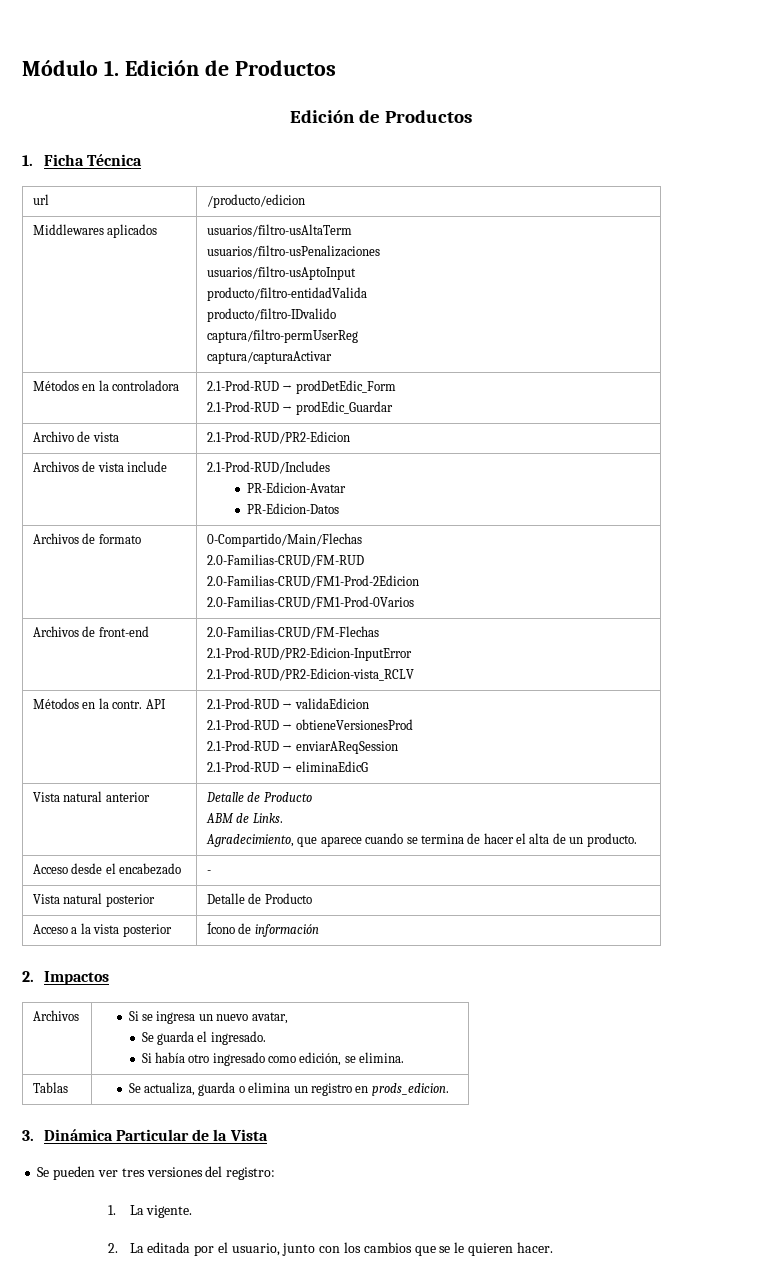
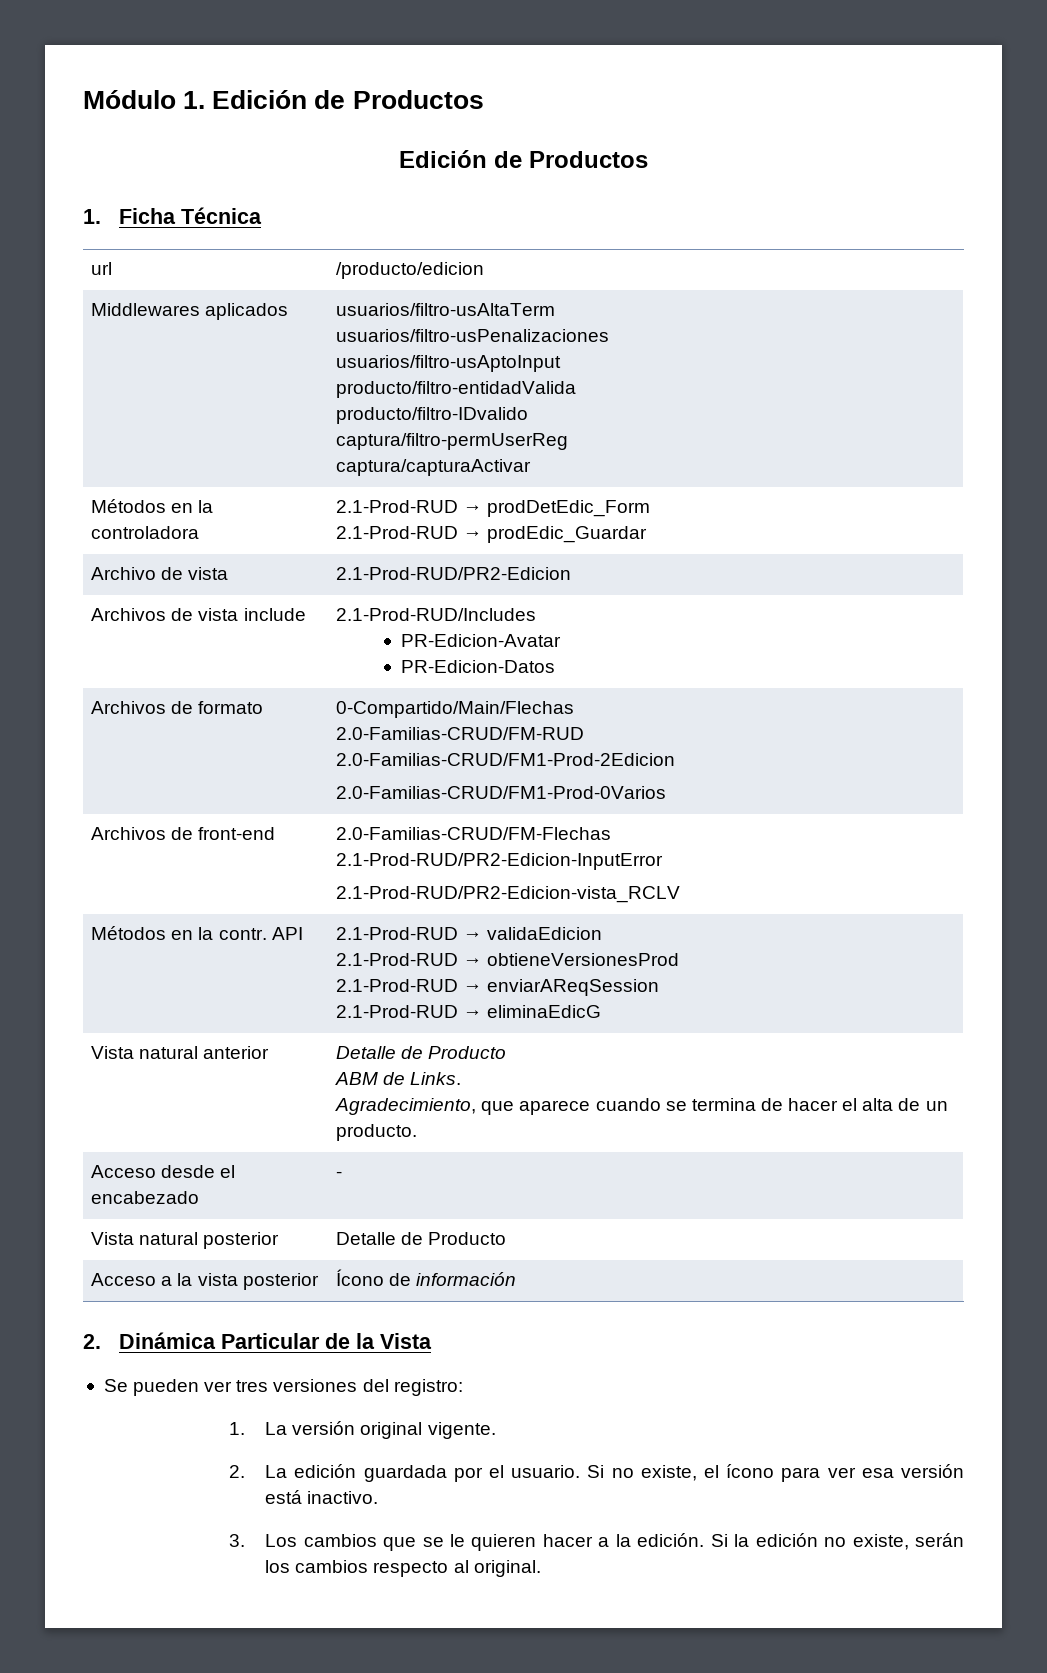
- 2. Impactos
- Archivos | Si se ingresa un nuevo avatar,
- Se guarda el ingresado.
- Si había otro ingresado como edición, se elimina.
- Tablas | Se actualiza, guarda o elimina un registro en prods_edicion.
- 3. Dinámica Particular de la Vista
+ 2. Dinámica Particular de la Vista
- 1. La vigente.
+ 1. La versión original vigente.
- 2. La editada por el usuario, junto con los cambios que se le quieren hacer.
+ 2. La edición guardada por el usuario. Si no existe, el ícono para ver esa versión está inactivo.
+ 3. Los cambios que se le quieren hacer a la edición. Si la edición no existe, serán los cambios respecto al original.

